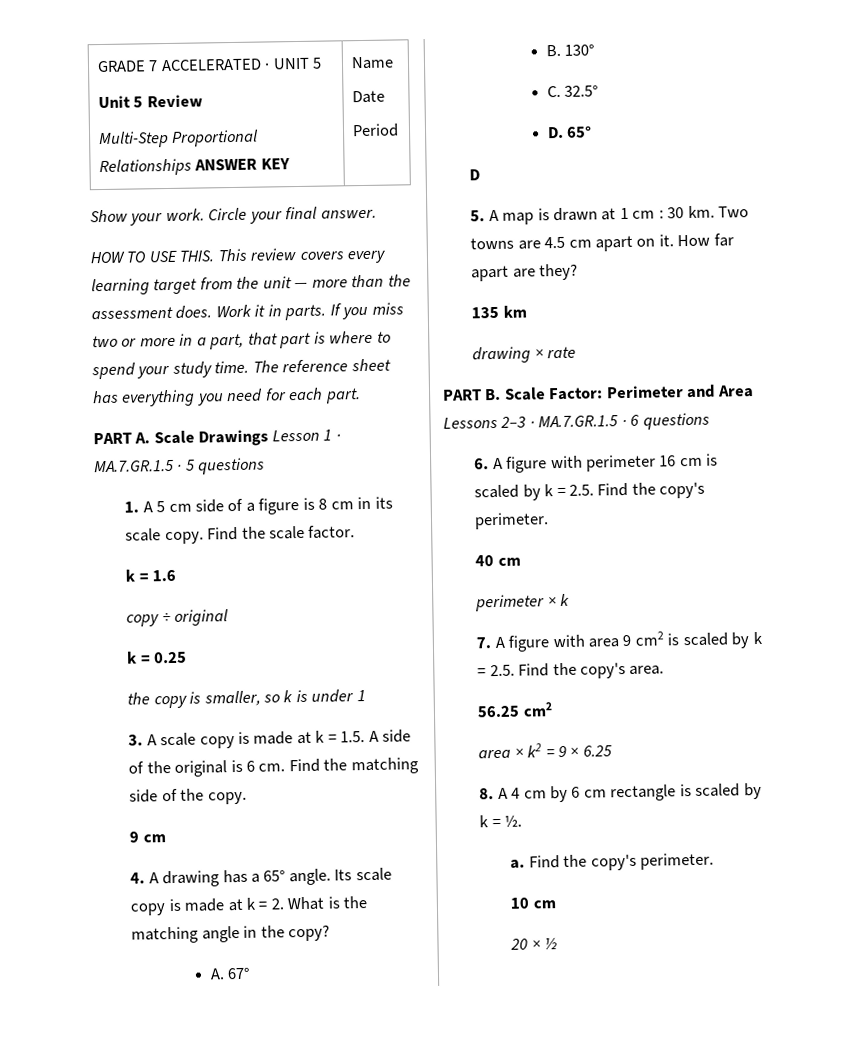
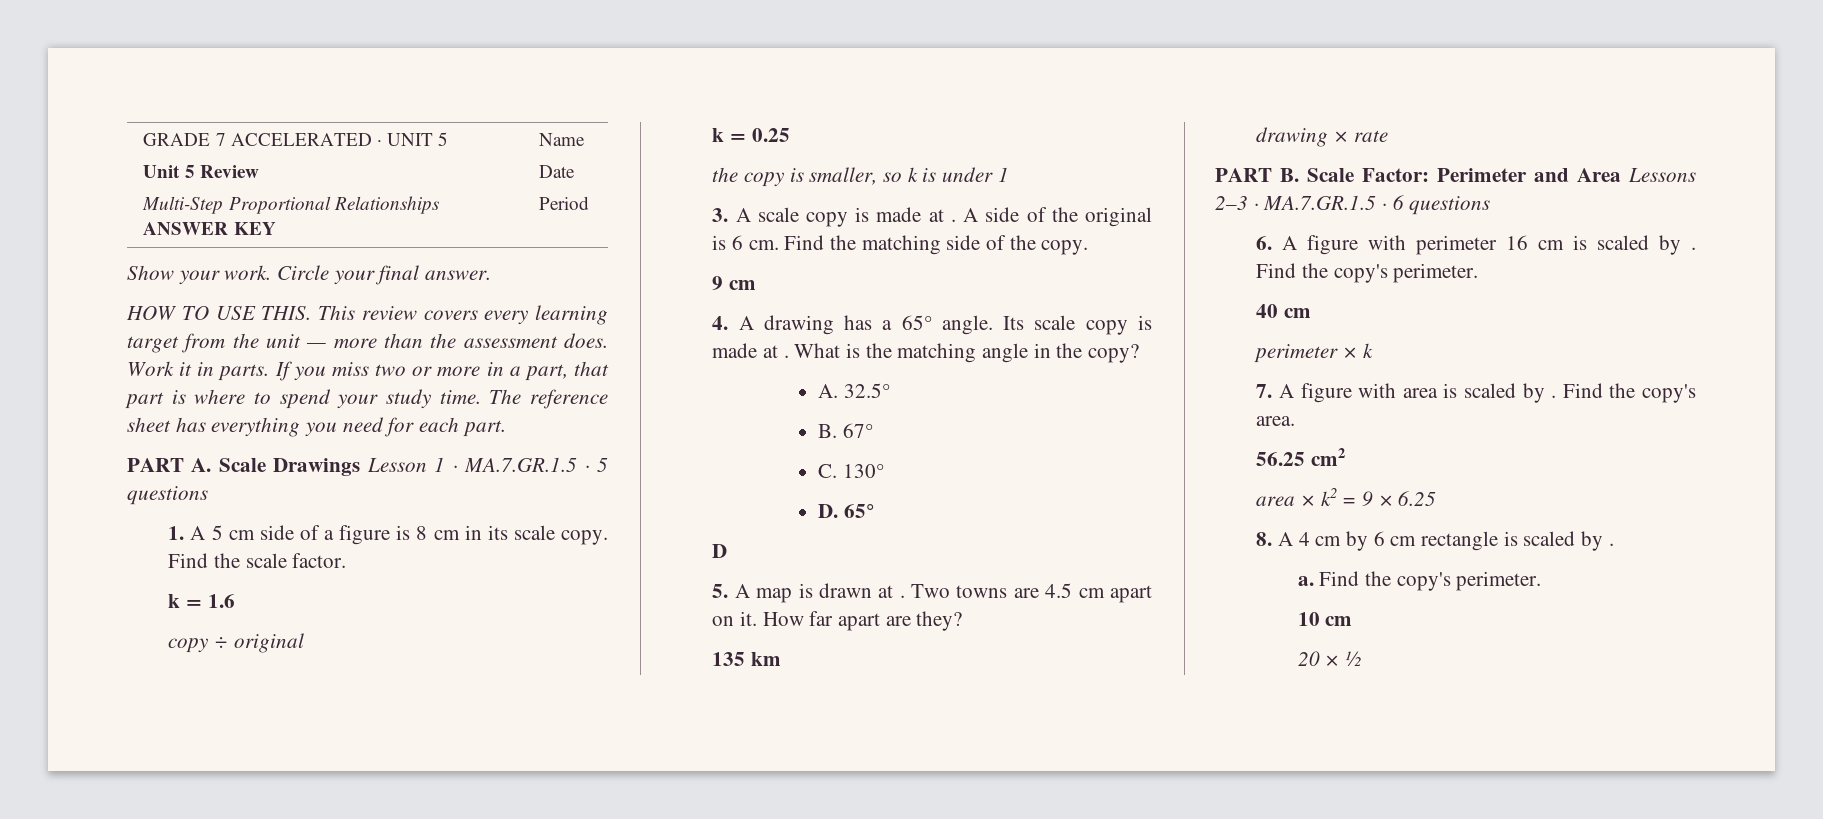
- 3. A scale copy is made at k = 1.5. A side of the original is 6 cm.
+ 3. A scale copy is made at . A side of the original is 6 cm.
- Its scale copy is made at k = 2. What is the matching angle in the copy?
+ Its scale copy is made at . What is the matching angle in the copy?
- A. 67°
+ A. 32.5°
+ B. 67°
- B. 130°
+ C. 130°
- C. 32.5°
- 5. A map is drawn at 1 cm : 30 km.
+ 5. A map is drawn at .
- 6. A figure with perimeter 16 cm is scaled by k = 2.5. Find the copy's perimeter.
+ 6. A figure with perimeter 16 cm is scaled by . Find the copy's perimeter.
- 7. A figure with area 9 cm2 is scaled by k = 2.5. Find the copy's area.
+ 7. A figure with area is scaled by . Find the copy's area.
- 8. A 4 cm by 6 cm rectangle is scaled by k = ½.
+ 8. A 4 cm by 6 cm rectangle is scaled by .

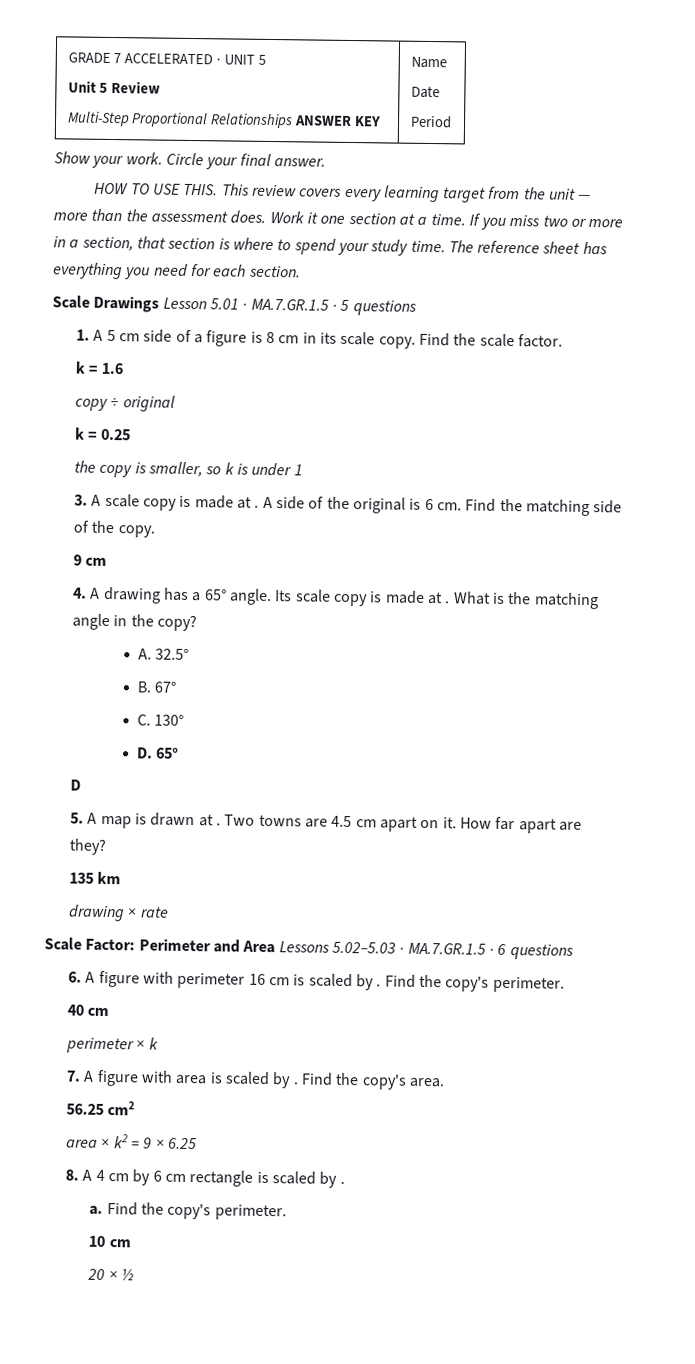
- Work it in parts.
+ Work it one section at a time.
- If you miss two or more in a part, that part is where to spend your study time.
+ If you miss two or more in a section, that section is where to spend your study time.
- The reference sheet has everything you need for each part.
- PART A. Scale Drawings Lesson 1 · MA.7.GR.1.5 · 5 questions
+ The reference sheet has everything you need for each section.
+ Scale Drawings Lesson 5.01 · MA.7.GR.1.5 · 5 questions
- PART B. Scale Factor: Perimeter and Area Lessons 2–3 · MA.7.GR.1.5 · 6 questions
+ Scale Factor: Perimeter and Area Lessons 5.02–5.03 · MA.7.GR.1.5 · 6 questions

